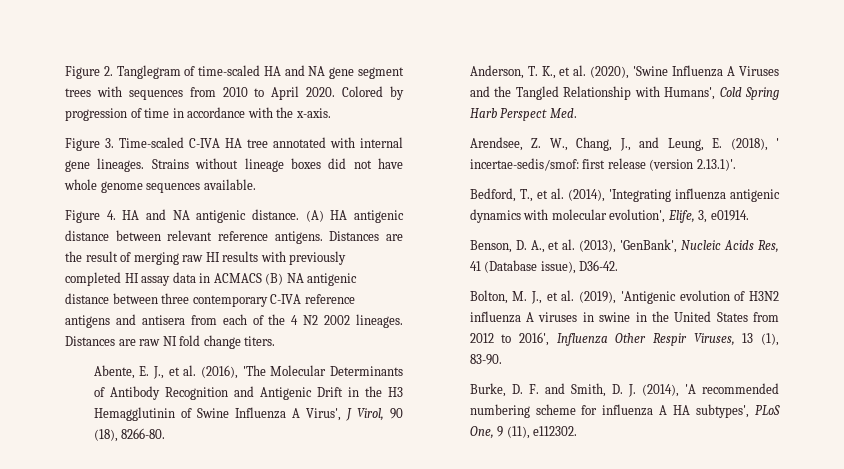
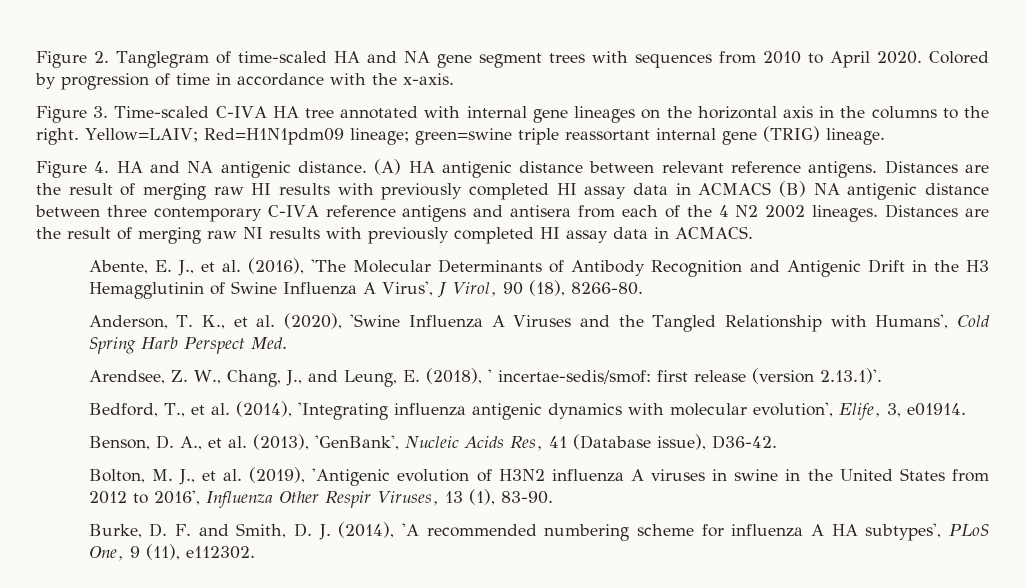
- Figure 3. Time-scaled C-IVA HA tree annotated with internal gene lineages. Strains without lineage boxes did not have whole genome sequences available.
+ Figure 3. Time-scaled C-IVA HA tree annotated with internal gene lineages on the horizontal axis in the columns to the right. Yellow=LAIV; Red=H1N1pdm09 lineage; green=swine triple reassortant internal gene (TRIG) lineage.
- Distances are raw NI fold change titers.
+ Distances are the result of merging raw NI results with previously completed HI assay data in ACMACS.

